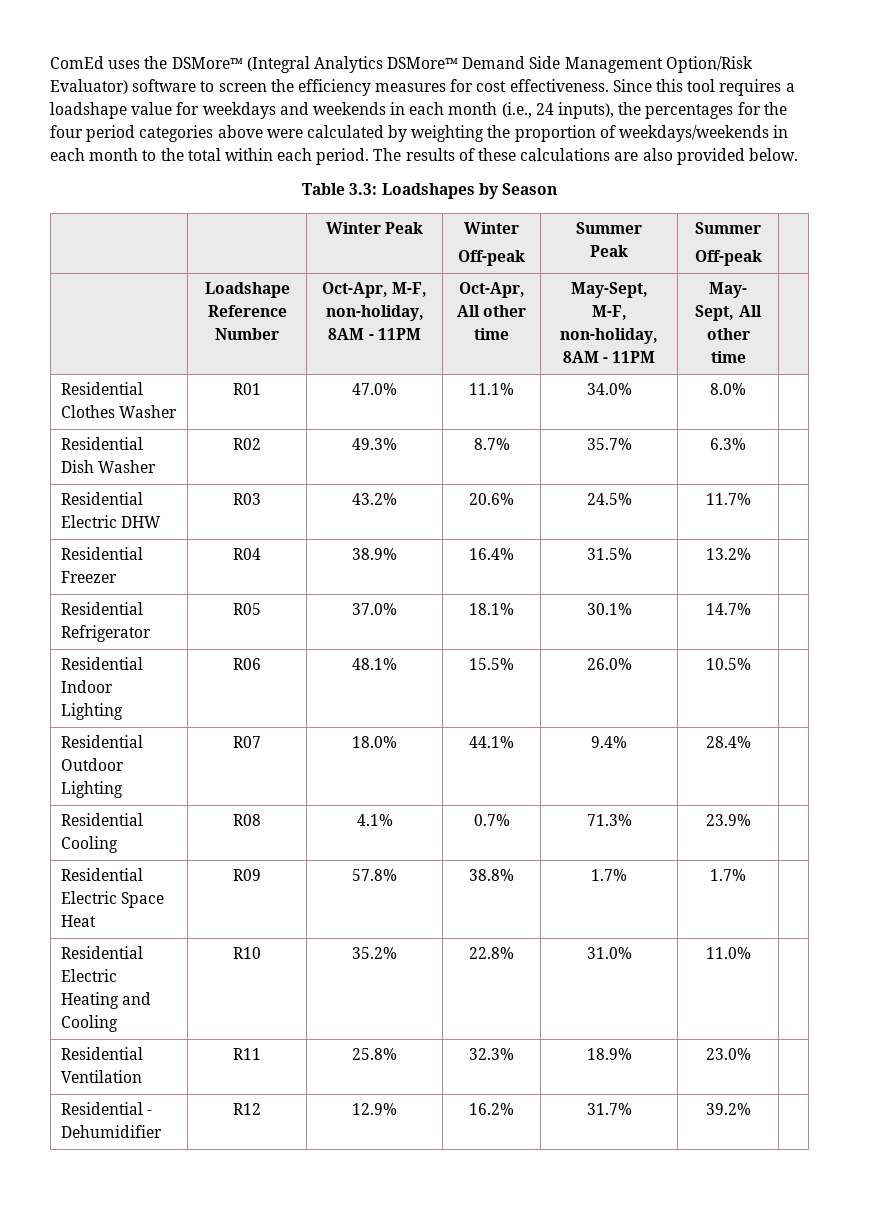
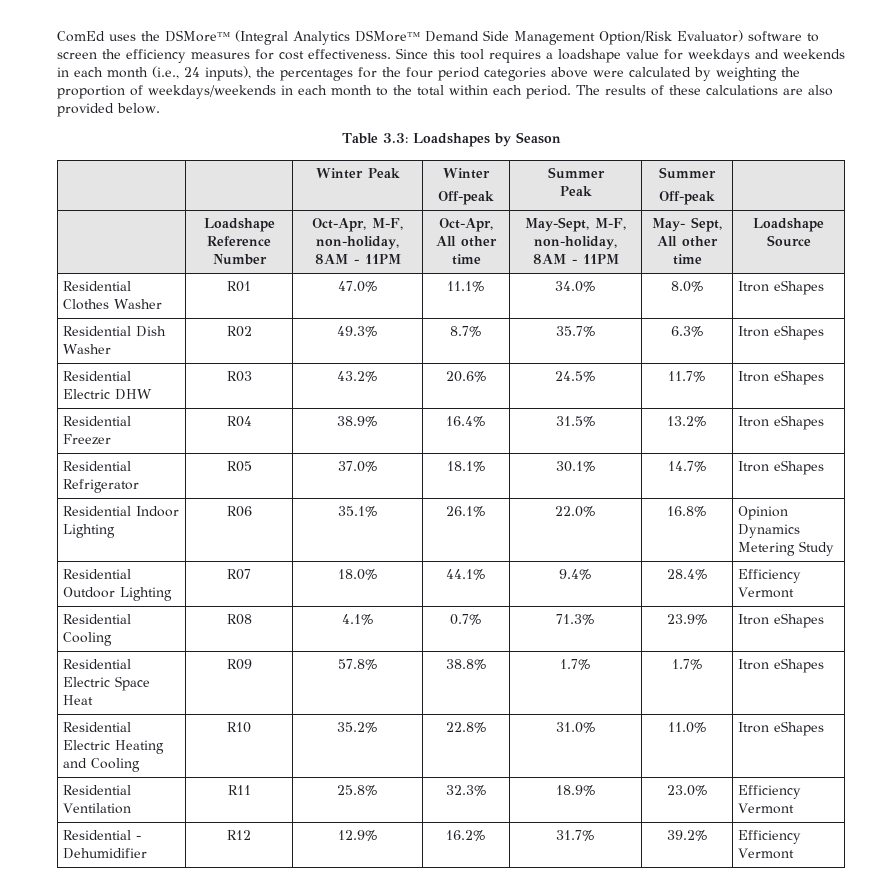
- | Loadshape Reference Number | Oct-Apr, M-F, non-holiday, 8AM - 11PM | Oct-Apr, All other time | May-Sept, M-F, non-holiday, 8AM - 11PM | May- Sept, All other time |
+ | Loadshape Reference Number | Oct-Apr, M-F, non-holiday, 8AM - 11PM | Oct-Apr, All other time | May-Sept, M-F, non-holiday, 8AM - 11PM | May- Sept, All other time | Loadshape Source
- Residential Clothes Washer | R01 | 47.0% | 11.1% | 34.0% | 8.0% |
+ Residential Clothes Washer | R01 | 47.0% | 11.1% | 34.0% | 8.0% | Itron eShapes
- Residential Dish Washer | R02 | 49.3% | 8.7% | 35.7% | 6.3% |
+ Residential Dish Washer | R02 | 49.3% | 8.7% | 35.7% | 6.3% | Itron eShapes
- Residential Electric DHW | R03 | 43.2% | 20.6% | 24.5% | 11.7% |
+ Residential Electric DHW | R03 | 43.2% | 20.6% | 24.5% | 11.7% | Itron eShapes
- Residential Freezer | R04 | 38.9% | 16.4% | 31.5% | 13.2% |
+ Residential Freezer | R04 | 38.9% | 16.4% | 31.5% | 13.2% | Itron eShapes
- Residential Refrigerator | R05 | 37.0% | 18.1% | 30.1% | 14.7% |
+ Residential Refrigerator | R05 | 37.0% | 18.1% | 30.1% | 14.7% | Itron eShapes
- Residential Indoor Lighting | R06 | 48.1% | 15.5% | 26.0% | 10.5% |
+ Residential Indoor Lighting | R06 | 35.1% | 26.1% | 22.0% | 16.8% | Opinion Dynamics Metering Study
- Residential Outdoor Lighting | R07 | 18.0% | 44.1% | 9.4% | 28.4% |
+ Residential Outdoor Lighting | R07 | 18.0% | 44.1% | 9.4% | 28.4% | Efficiency Vermont
- Residential Cooling | R08 | 4.1% | 0.7% | 71.3% | 23.9% |
+ Residential Cooling | R08 | 4.1% | 0.7% | 71.3% | 23.9% | Itron eShapes
- Residential Electric Space Heat | R09 | 57.8% | 38.8% | 1.7% | 1.7% |
+ Residential Electric Space Heat | R09 | 57.8% | 38.8% | 1.7% | 1.7% | Itron eShapes
- Residential Electric Heating and Cooling | R10 | 35.2% | 22.8% | 31.0% | 11.0% |
+ Residential Electric Heating and Cooling | R10 | 35.2% | 22.8% | 31.0% | 11.0% | Itron eShapes
- Residential Ventilation | R11 | 25.8% | 32.3% | 18.9% | 23.0% |
+ Residential Ventilation | R11 | 25.8% | 32.3% | 18.9% | 23.0% | Efficiency Vermont
- Residential - Dehumidifier | R12 | 12.9% | 16.2% | 31.7% | 39.2% |
+ Residential - Dehumidifier | R12 | 12.9% | 16.2% | 31.7% | 39.2% | Efficiency Vermont

